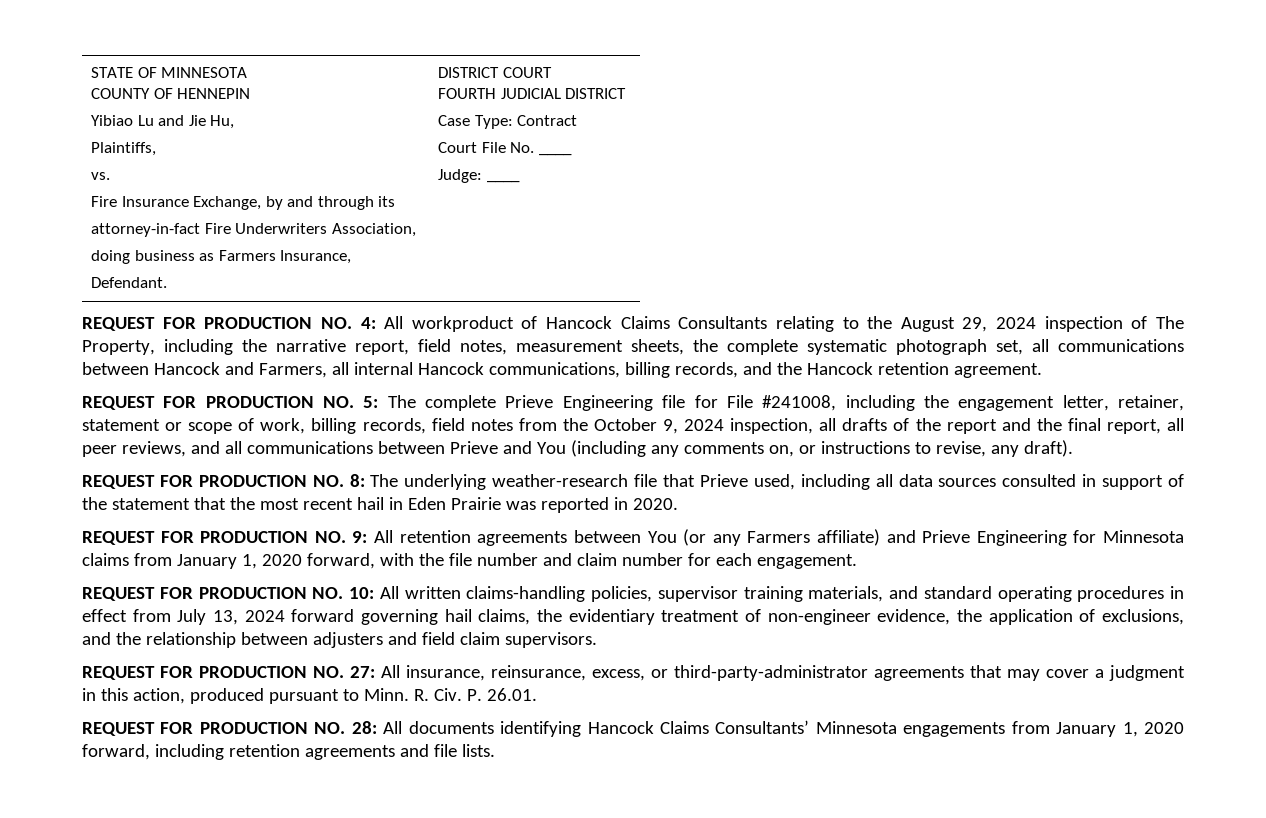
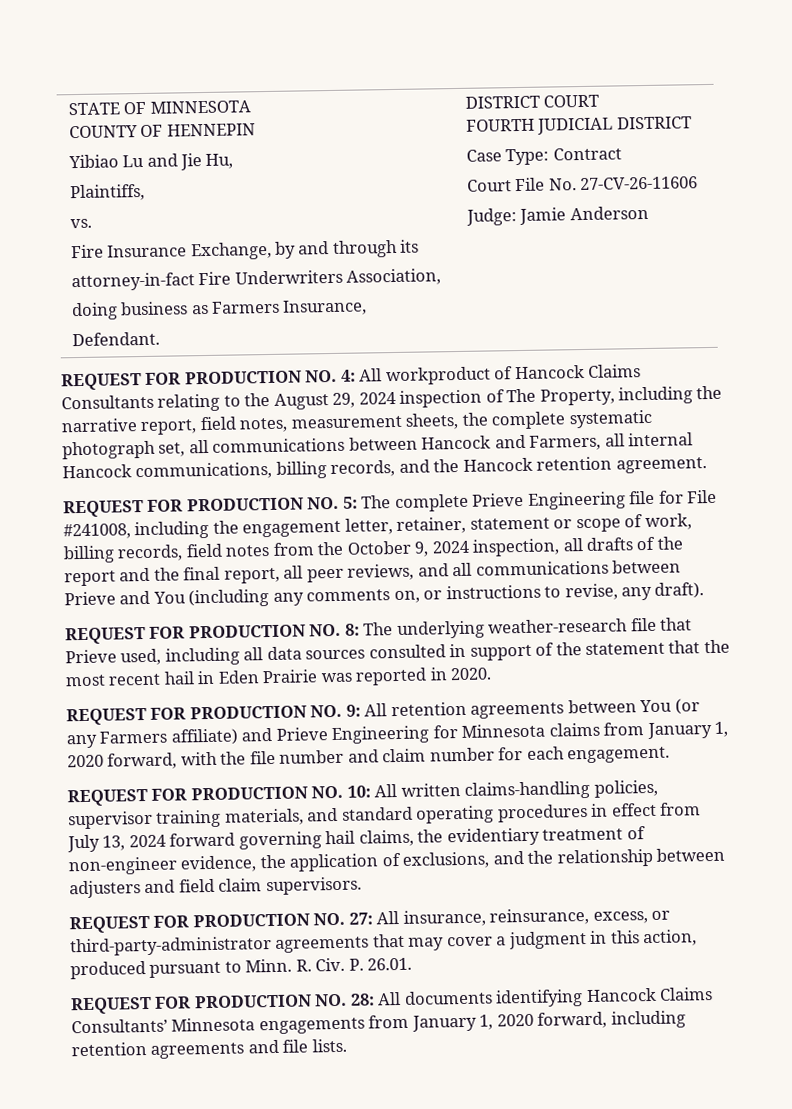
- Court File No. ____
+ Court File No. 27-CV-26-11606
- Judge: ____
+ Judge: Jamie Anderson

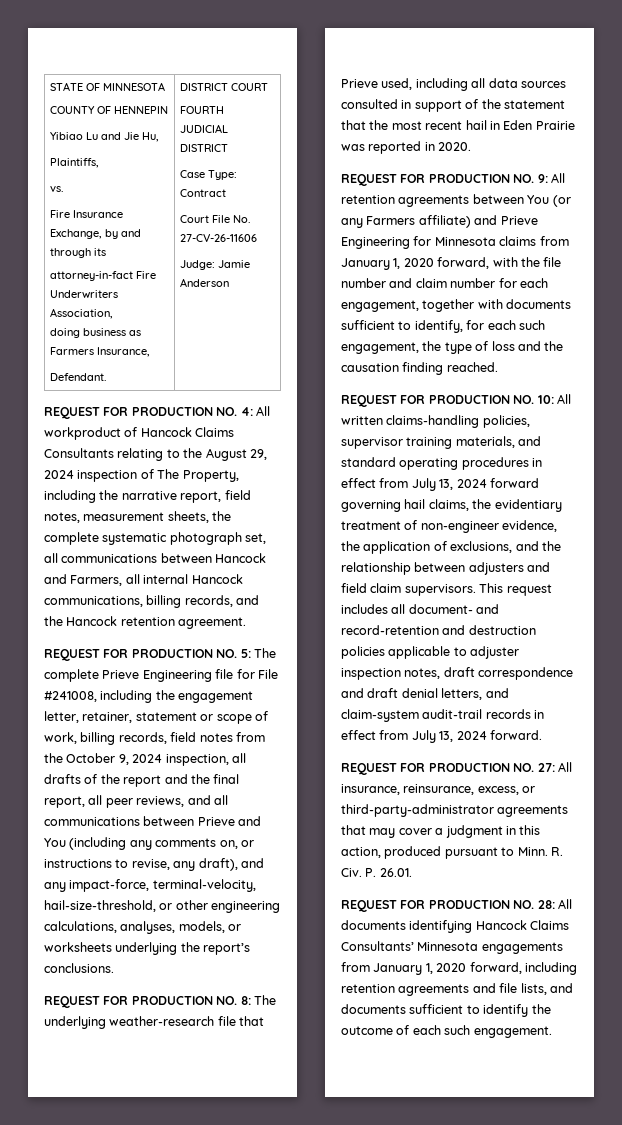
- The complete Prieve Engineering file for File #241008, including the engagement letter, retainer, statement or scope of work, billing records, field notes from the October 9, 2024 inspection, all drafts of the report and the final report, all peer reviews, and all communications between Prieve and You (including any comments on, or instructions to revise, any draft).
+ The complete Prieve Engineering file for File #241008, including the engagement letter, retainer, statement or scope of work, billing records, field notes from the October 9, 2024 inspection, all drafts of the report and the final report, all peer reviews, and all communications between Prieve and You (including any comments on, or instructions to revise, any draft), and any impact-force, terminal-velocity, hail-size-threshold, or other engineering calculations, analyses, models, or worksheets underlying the report’s conclusions.
- REQUEST FOR PRODUCTION NO. 9: All retention agreements between You (or any Farmers affiliate) and Prieve Engineering for Minnesota claims from January 1, 2020 forward, with the file number and claim number for each engagement.
+ REQUEST FOR PRODUCTION NO. 9: All retention agreements between You (or any Farmers affiliate) and Prieve Engineering for Minnesota claims from January 1, 2020 forward, with the file number and claim number for each engagement, together with documents sufficient to identify, for each such engagement, the type of loss and the causation finding reached.
+ This request includes all document- and record-retention and destruction policies applicable to adjuster inspection notes, draft correspondence and draft denial letters, and claim-system audit-trail records in effect from July 13, 2024 forward.
- REQUEST FOR PRODUCTION NO. 28: All documents identifying Hancock Claims Consultants’ Minnesota engagements from January 1, 2020 forward, including retention agreements and file lists.
+ REQUEST FOR PRODUCTION NO. 28: All documents identifying Hancock Claims Consultants’ Minnesota engagements from January 1, 2020 forward, including retention agreements and file lists, and documents sufficient to identify the outcome of each such engagement.

